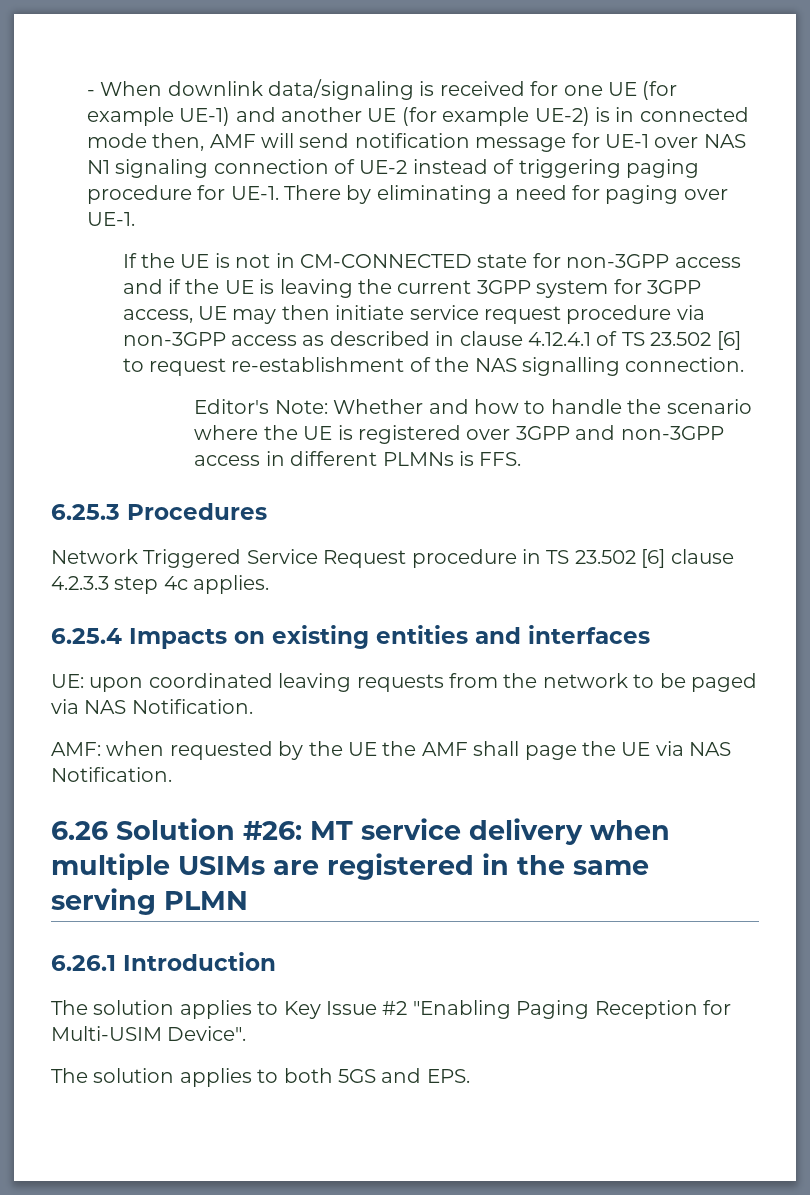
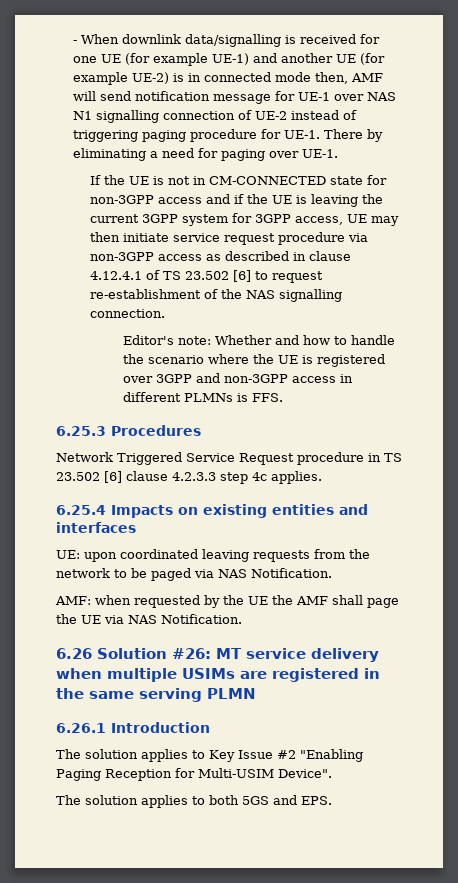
- - When downlink data/signaling is received for one UE (for example UE-1) and another UE (for example UE-2) is in connected mode then, AMF will send notification message for UE-1 over NAS N1 signaling connection of UE-2 instead of triggering paging procedure for UE-1.
+ - When downlink data/signalling is received for one UE (for example UE-1) and another UE (for example UE-2) is in connected mode then, AMF will send notification message for UE-1 over NAS N1 signalling connection of UE-2 instead of triggering paging procedure for UE-1.
- Editor's Note: Whether and how to handle the scenario where the UE is registered over 3GPP and non-3GPP access in different PLMNs is FFS.
+ Editor's note: Whether and how to handle the scenario where the UE is registered over 3GPP and non-3GPP access in different PLMNs is FFS.

